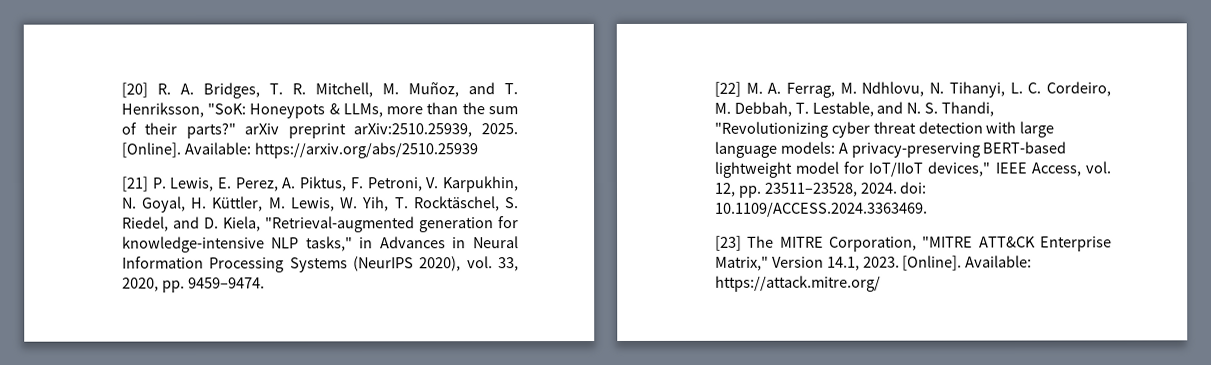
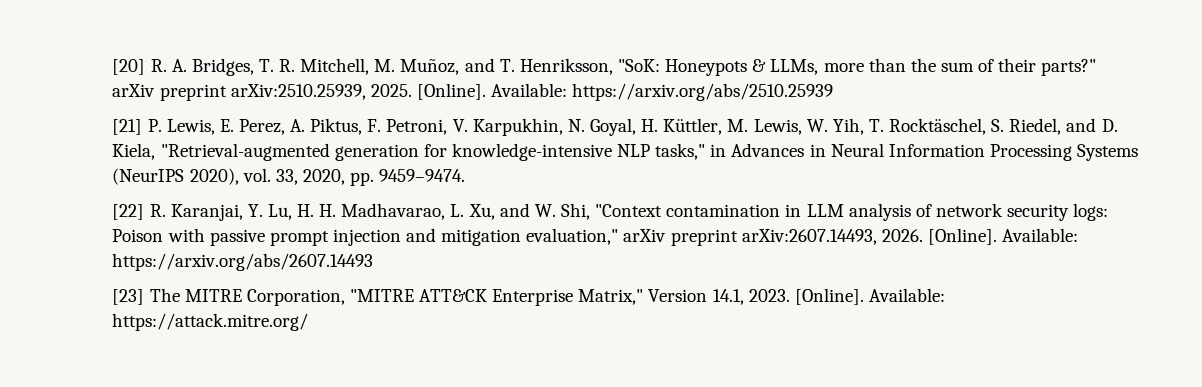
- [22] M. A. Ferrag, M. Ndhlovu, N. Tihanyi, L. C. Cordeiro, M. Debbah, T. Lestable, and N. S. Thandi, "Revolutionizing cyber threat detection with large language models: A privacy-preserving BERT-based lightweight model for IoT/IIoT devices," IEEE Access, vol. 12, pp. 23511–23528, 2024. doi: 10.1109/ACCESS.2024.3363469.
+ [22] R. Karanjai, Y. Lu, H. H. Madhavarao, L. Xu, and W. Shi, "Context contamination in LLM analysis of network security logs: Poison with passive prompt injection and mitigation evaluation," arXiv preprint arXiv:2607.14493, 2026. [Online]. Available: https://arxiv.org/abs/2607.14493

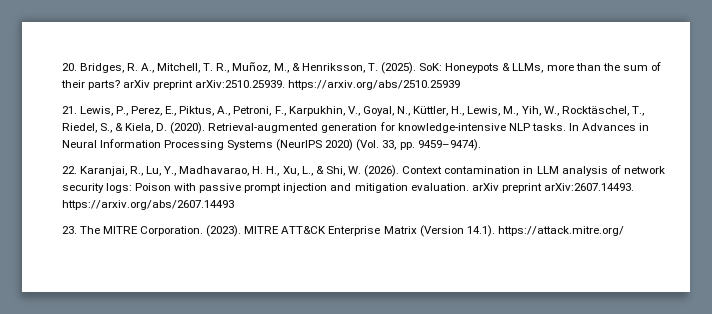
- [20] R. A. Bridges, T. R. Mitchell, M. Muñoz, and T. Henriksson, "SoK: Honeypots & LLMs, more than the sum of their parts?" arXiv preprint arXiv:2510.25939, 2025. [Online]. Available: https://arxiv.org/abs/2510.25939
- [21] P. Lewis, E. Perez, A. Piktus, F. Petroni, V. Karpukhin, N. Goyal, H. Küttler, M. Lewis, W. Yih, T. Rocktäschel, S. Riedel, and D. Kiela, "Retrieval-augmented generation for knowledge-intensive NLP tasks," in Advances in Neural Information Processing Systems (NeurIPS 2020), vol. 33, 2020, pp. 9459–9474.
- [22] R. Karanjai, Y. Lu, H. H. Madhavarao, L. Xu, and W. Shi, "Context contamination in LLM analysis of network security logs: Poison with passive prompt injection and mitigation evaluation," arXiv preprint arXiv:2607.14493, 2026. [Online]. Available: https://arxiv.org/abs/2607.14493
+ 20. Bridges, R. A., Mitchell, T. R., Muñoz, M., & Henriksson, T. (2025). SoK: Honeypots & LLMs, more than the sum of their parts? arXiv preprint arXiv:2510.25939. https://arxiv.org/abs/2510.25939
+ 21. Lewis, P., Perez, E., Piktus, A., Petroni, F., Karpukhin, V., Goyal, N., Küttler, H., Lewis, M., Yih, W., Rocktäschel, T., Riedel, S., & Kiela, D. (2020). Retrieval-augmented generation for knowledge-intensive NLP tasks. In Advances in Neural Information Processing Systems (NeurIPS 2020) (Vol. 33, pp. 9459–9474).
+ 22. Karanjai, R., Lu, Y., Madhavarao, H. H., Xu, L., & Shi, W. (2026). Context contamination in LLM analysis of network security logs: Poison with passive prompt injection and mitigation evaluation. arXiv preprint arXiv:2607.14493. https://arxiv.org/abs/2607.14493
- [23] The MITRE Corporation, "MITRE ATT&CK Enterprise Matrix," Version 14.1, 2023. [Online]. Available: https://attack.mitre.org/
+ 23. The MITRE Corporation. (2023). MITRE ATT&CK Enterprise Matrix (Version 14.1). https://attack.mitre.org/

